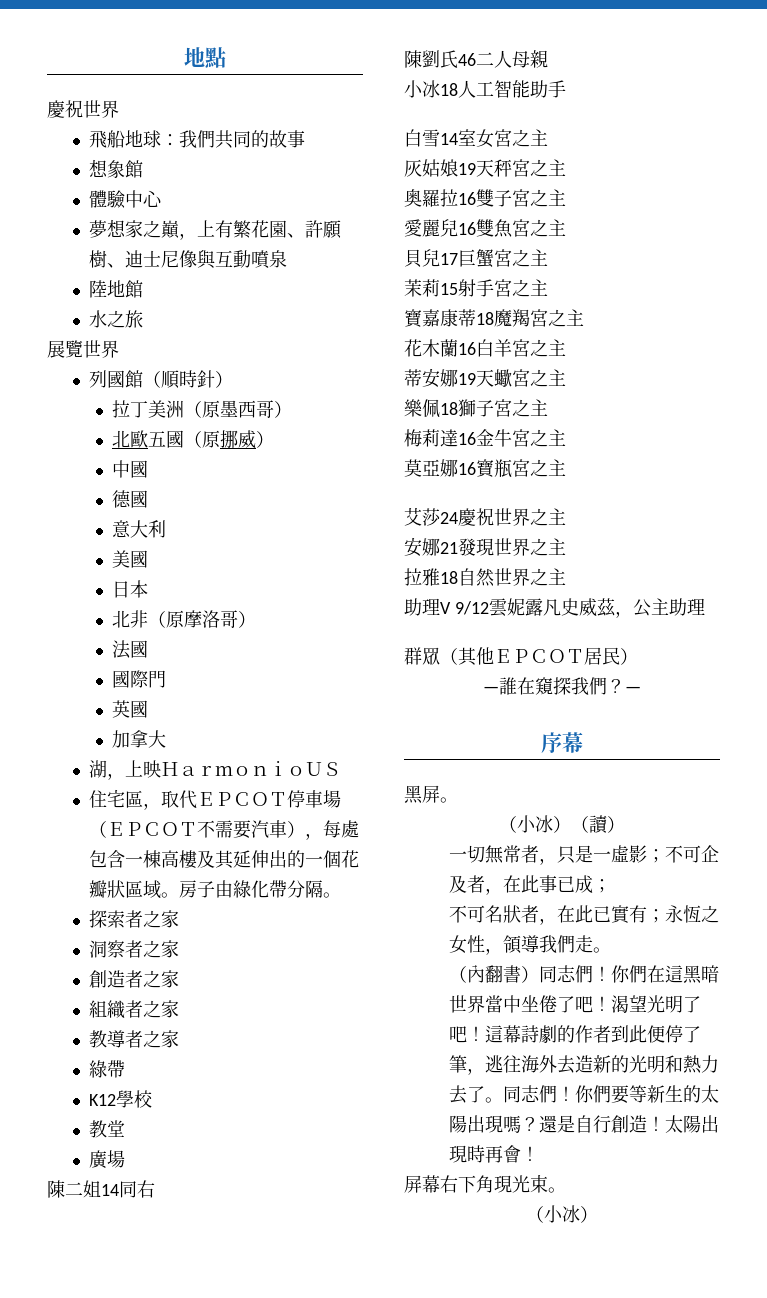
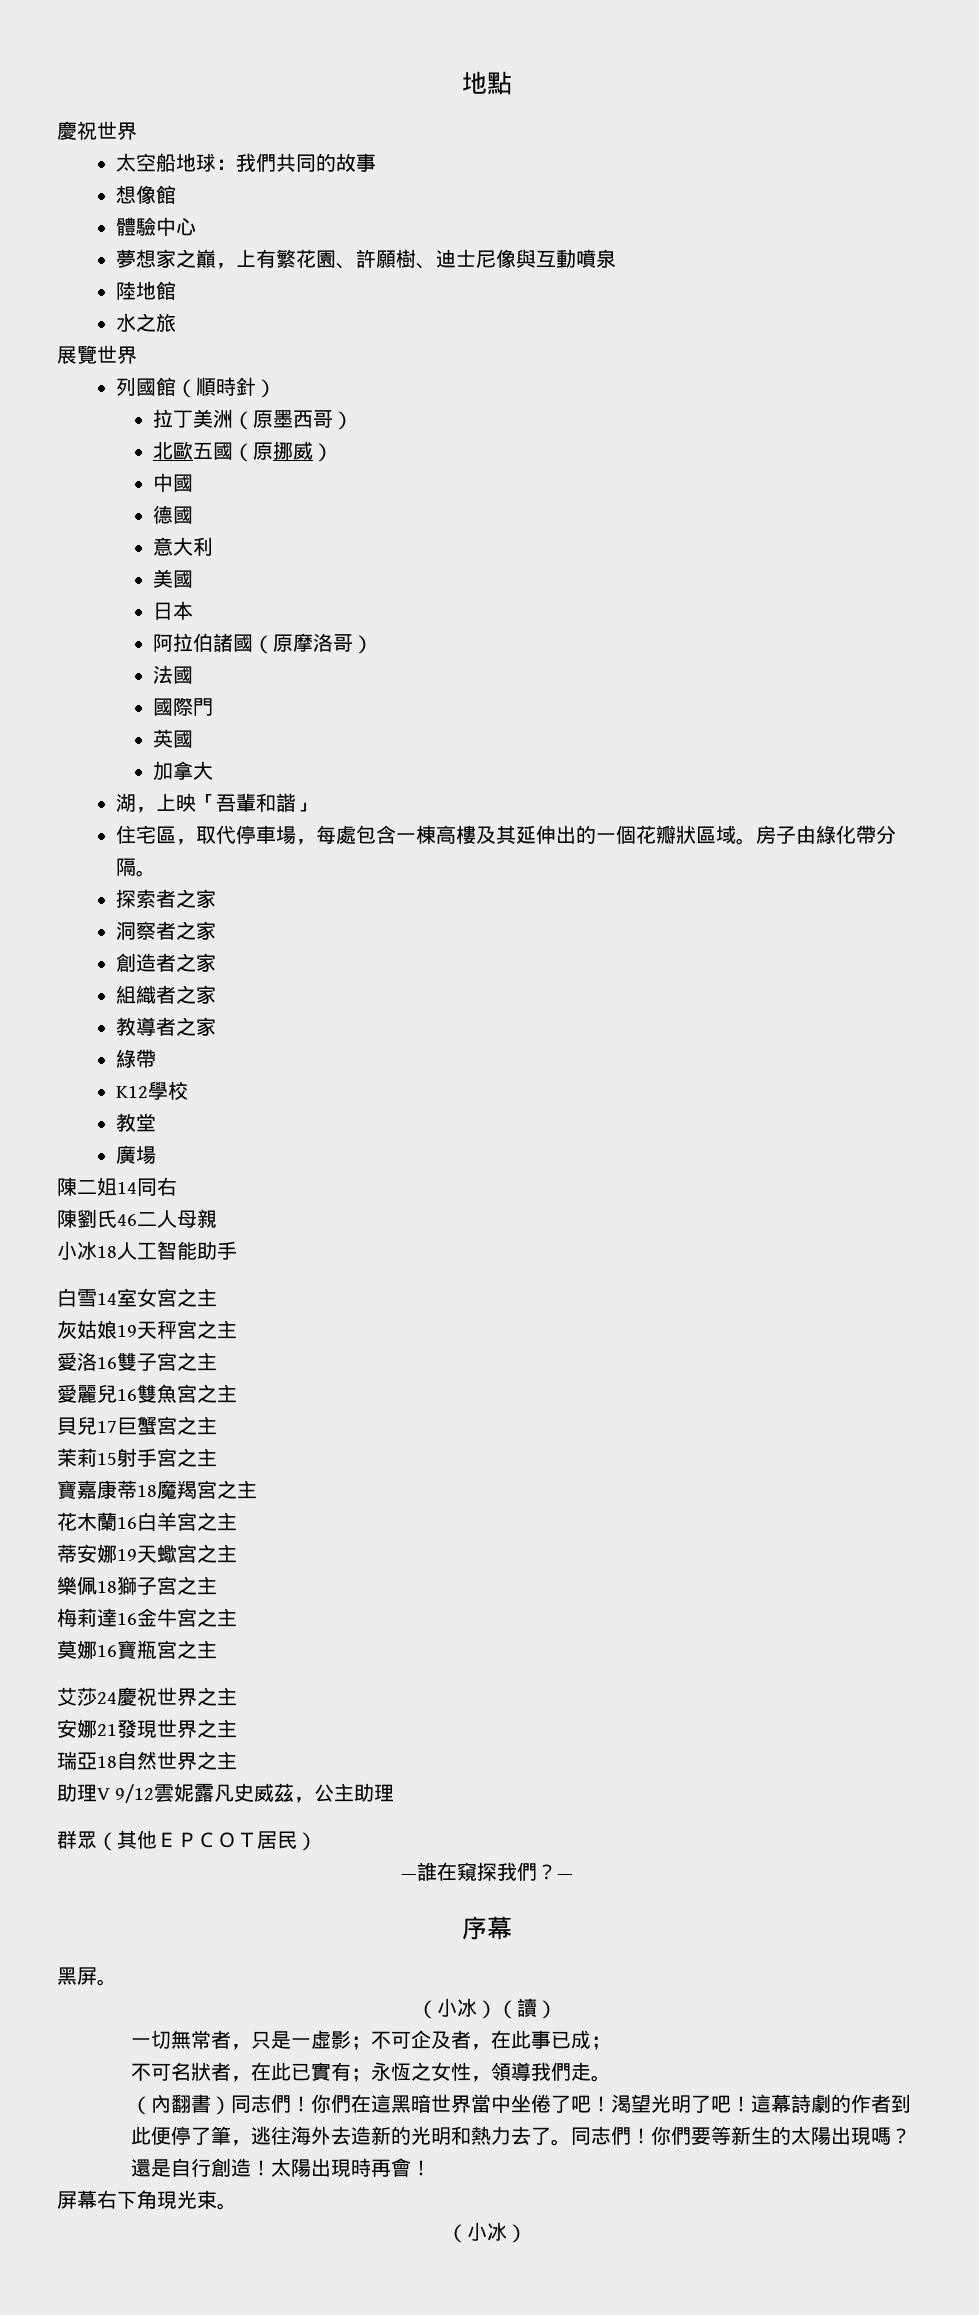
- 飛船地球：我們共同的故事
+ 太空船地球：我們共同的故事
- 想象館
+ 想像館
- 北非（原摩洛哥）
+ 阿拉伯諸國（原摩洛哥）
- 湖，上映ＨａｒｍｏｎｉｏＵＳ
- 住宅區，取代ＥＰＣＯＴ停車場（ＥＰＣＯＴ不需要汽車），每處包含一棟高樓及其延伸出的一個花瓣狀區域。
+ 湖，上映「吾輩和諧」
+ 住宅區，取代停車場，每處包含一棟高樓及其延伸出的一個花瓣狀區域。
- 奥羅拉16雙子宮之主
+ 愛洛16雙子宮之主
- 莫亞娜16寶瓶宮之主
+ 莫娜16寶瓶宮之主
- 拉雅18自然世界之主
+ 瑞亞18自然世界之主

